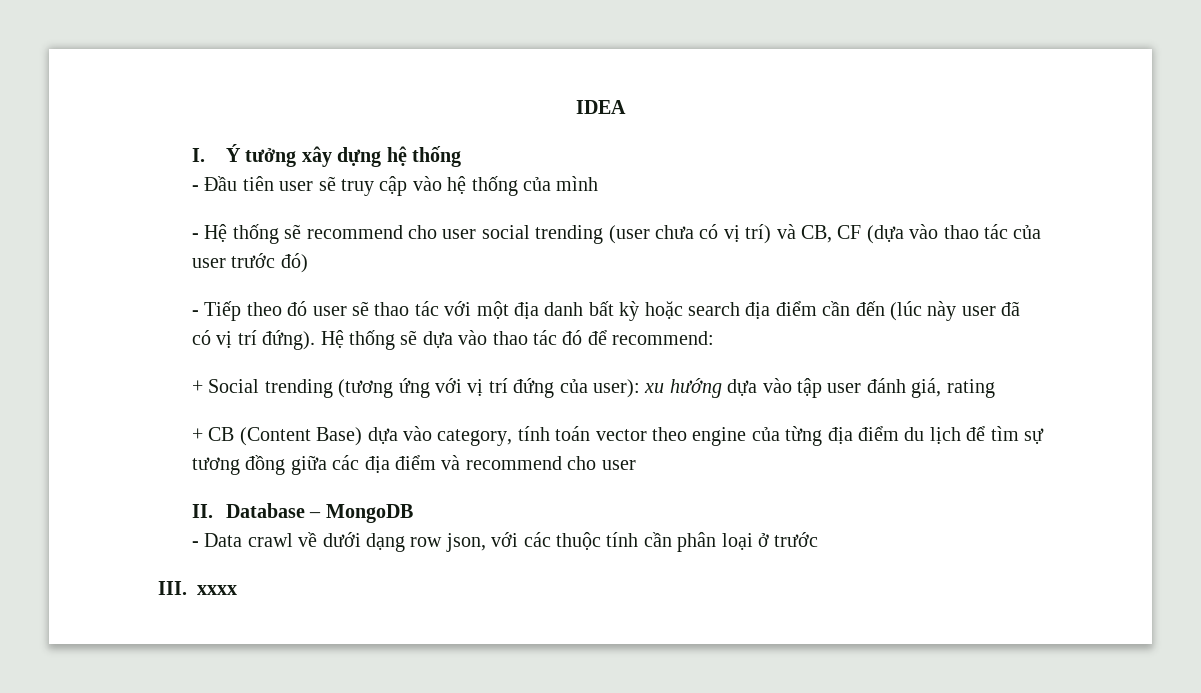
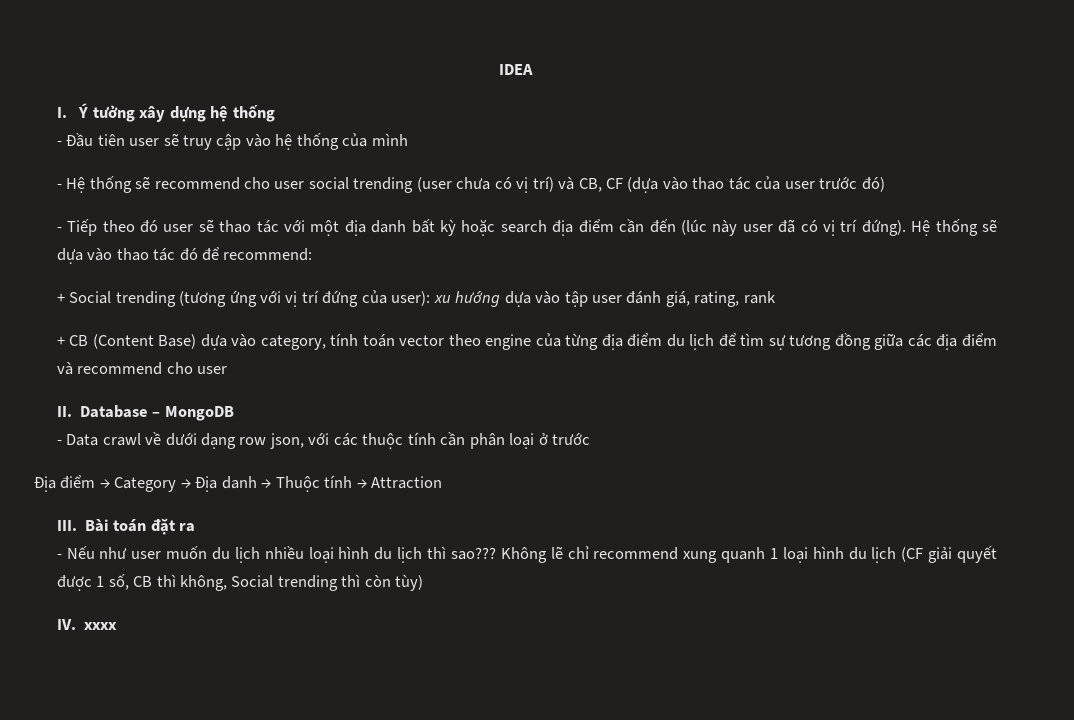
- + Social trending (tương ứng với vị trí đứng của user): xu hướng dựa vào tập user đánh giá, rating
+ + Social trending (tương ứng với vị trí đứng của user): xu hướng dựa vào tập user đánh giá, rating, rank
- III. xxxx
+ Địa điểm → Category → Địa danh → Thuộc tính → Attraction
+ III. Bài toán đặt ra
+ - Nếu như user muốn du lịch nhiều loại hình du lịch thì sao??? Không lẽ chỉ recommend xung quanh 1 loại hình du lịch (CF giải quyết được 1 số, CB thì không, Social trending thì còn tùy)
+ IV. xxxx

